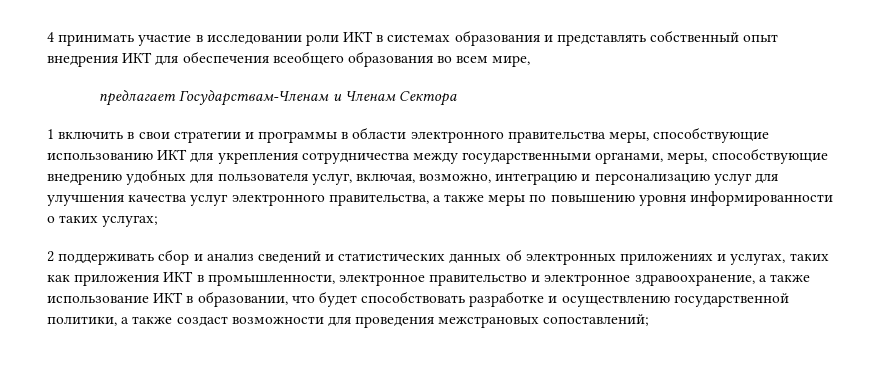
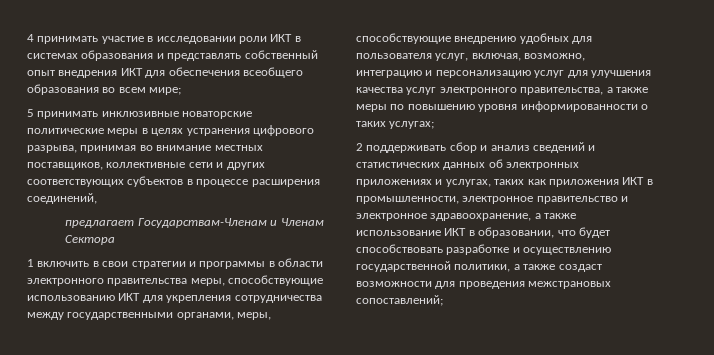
- 4 принимать участие в исследовании роли ИКТ в системах образования и представлять собственный опыт внедрения ИКТ для обеспечения всеобщего образования во всем мире,
+ 4 принимать участие в исследовании роли ИКТ в системах образования и представлять собственный опыт внедрения ИКТ для обеспечения всеобщего образования во всем мире;
+ 5 принимать инклюзивные новаторские политические меры в целях устранения цифрового разрыва, принимая во внимание местных поставщиков, коллективные сети и других соответствующих субъектов в процессе расширения соединений,

